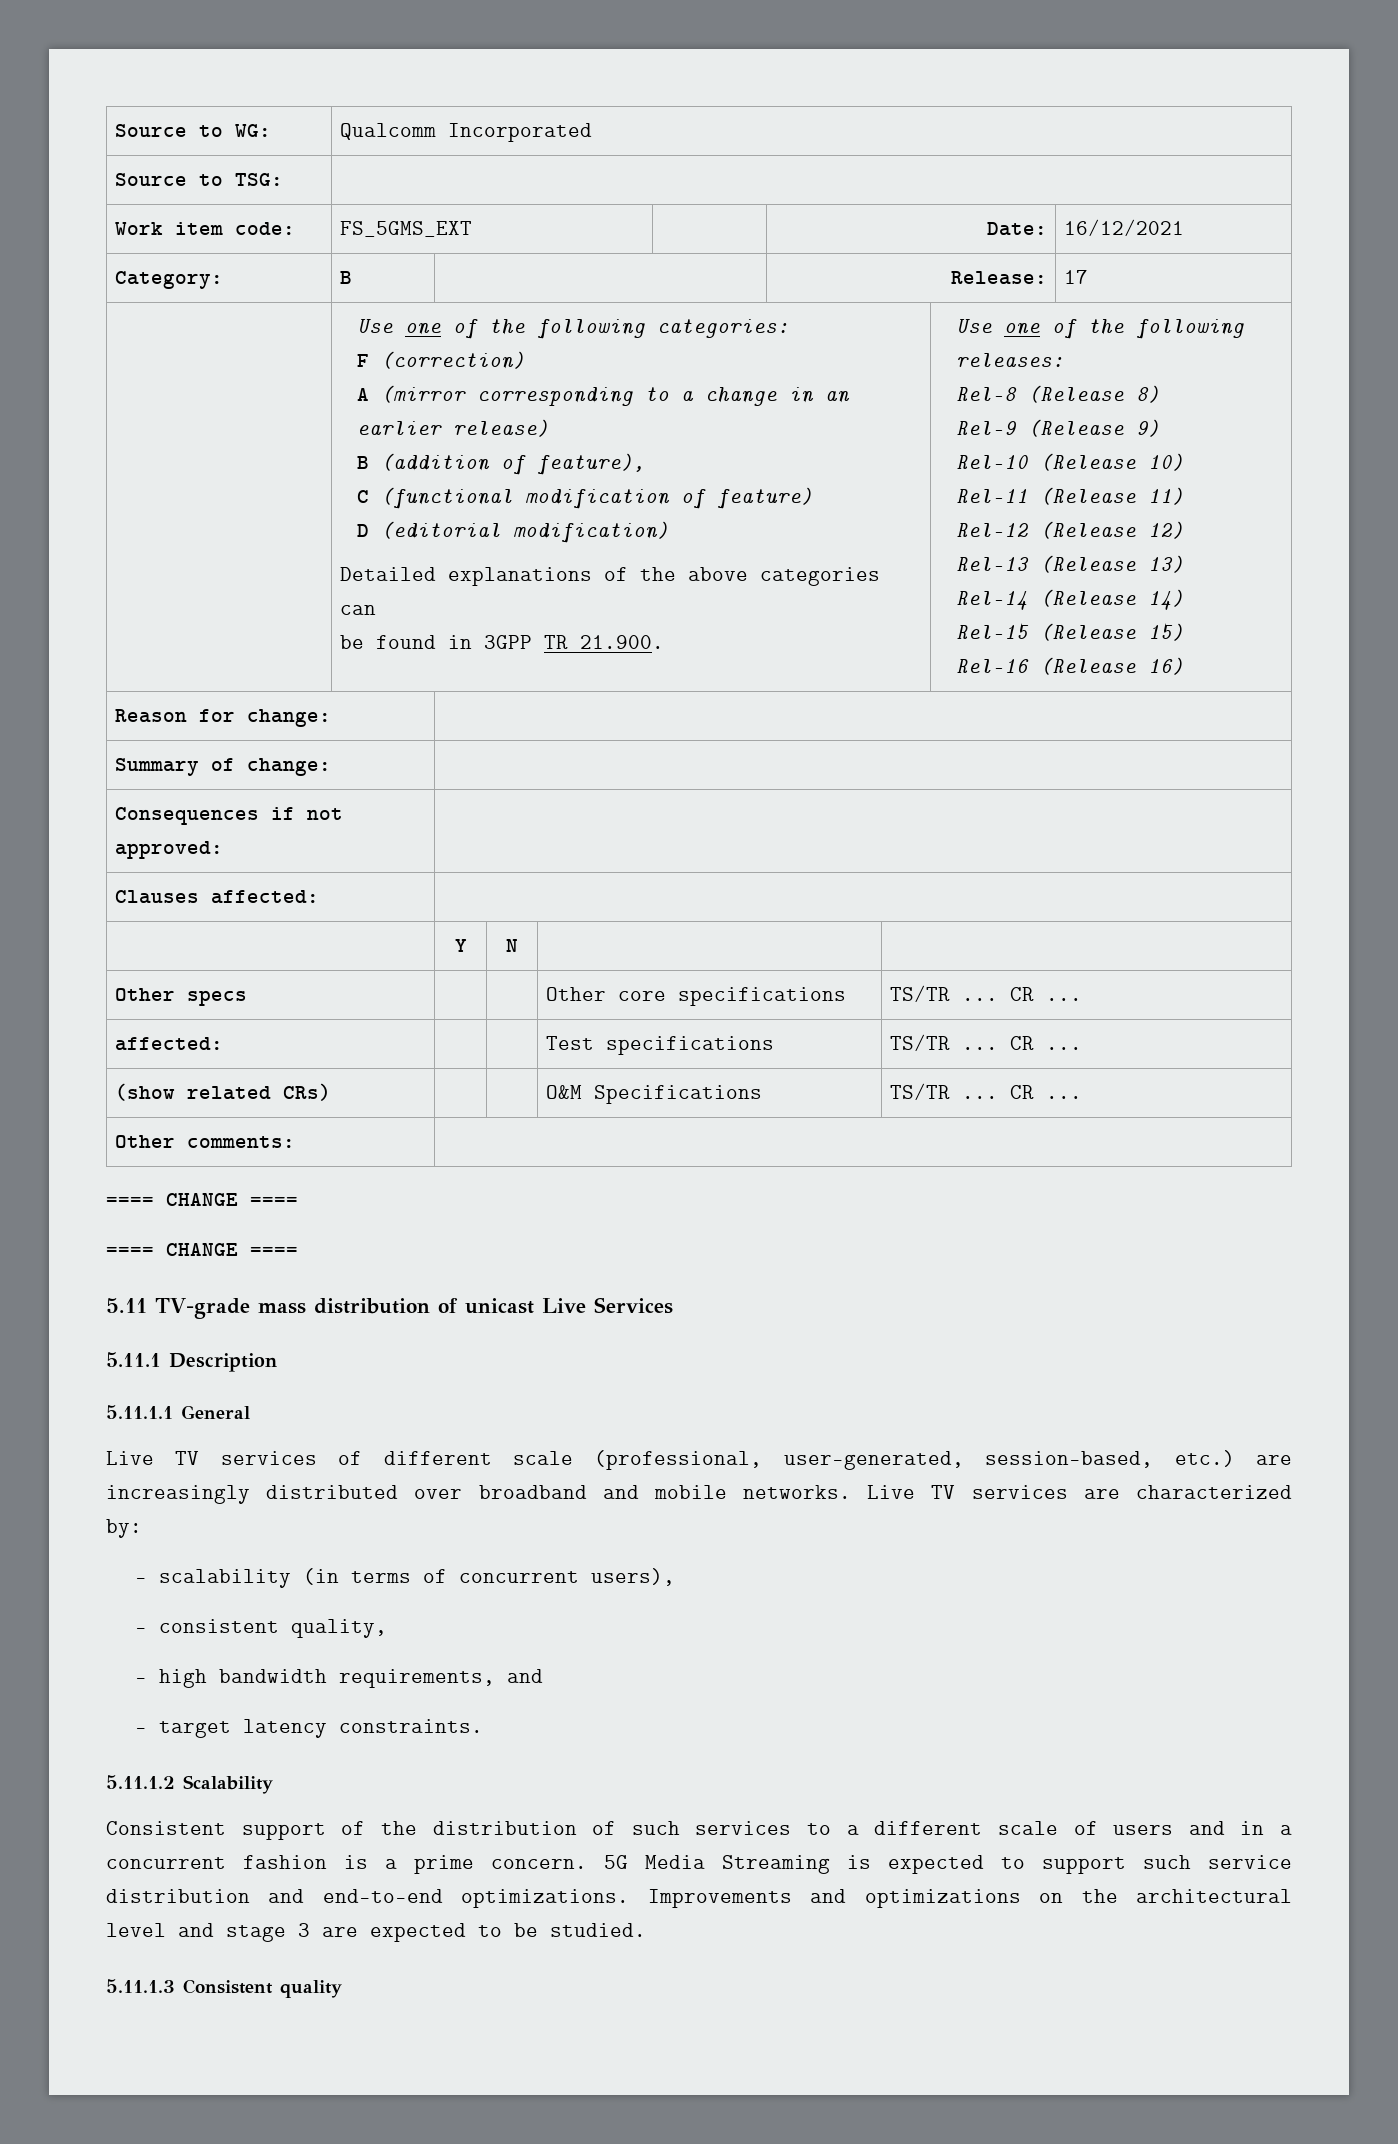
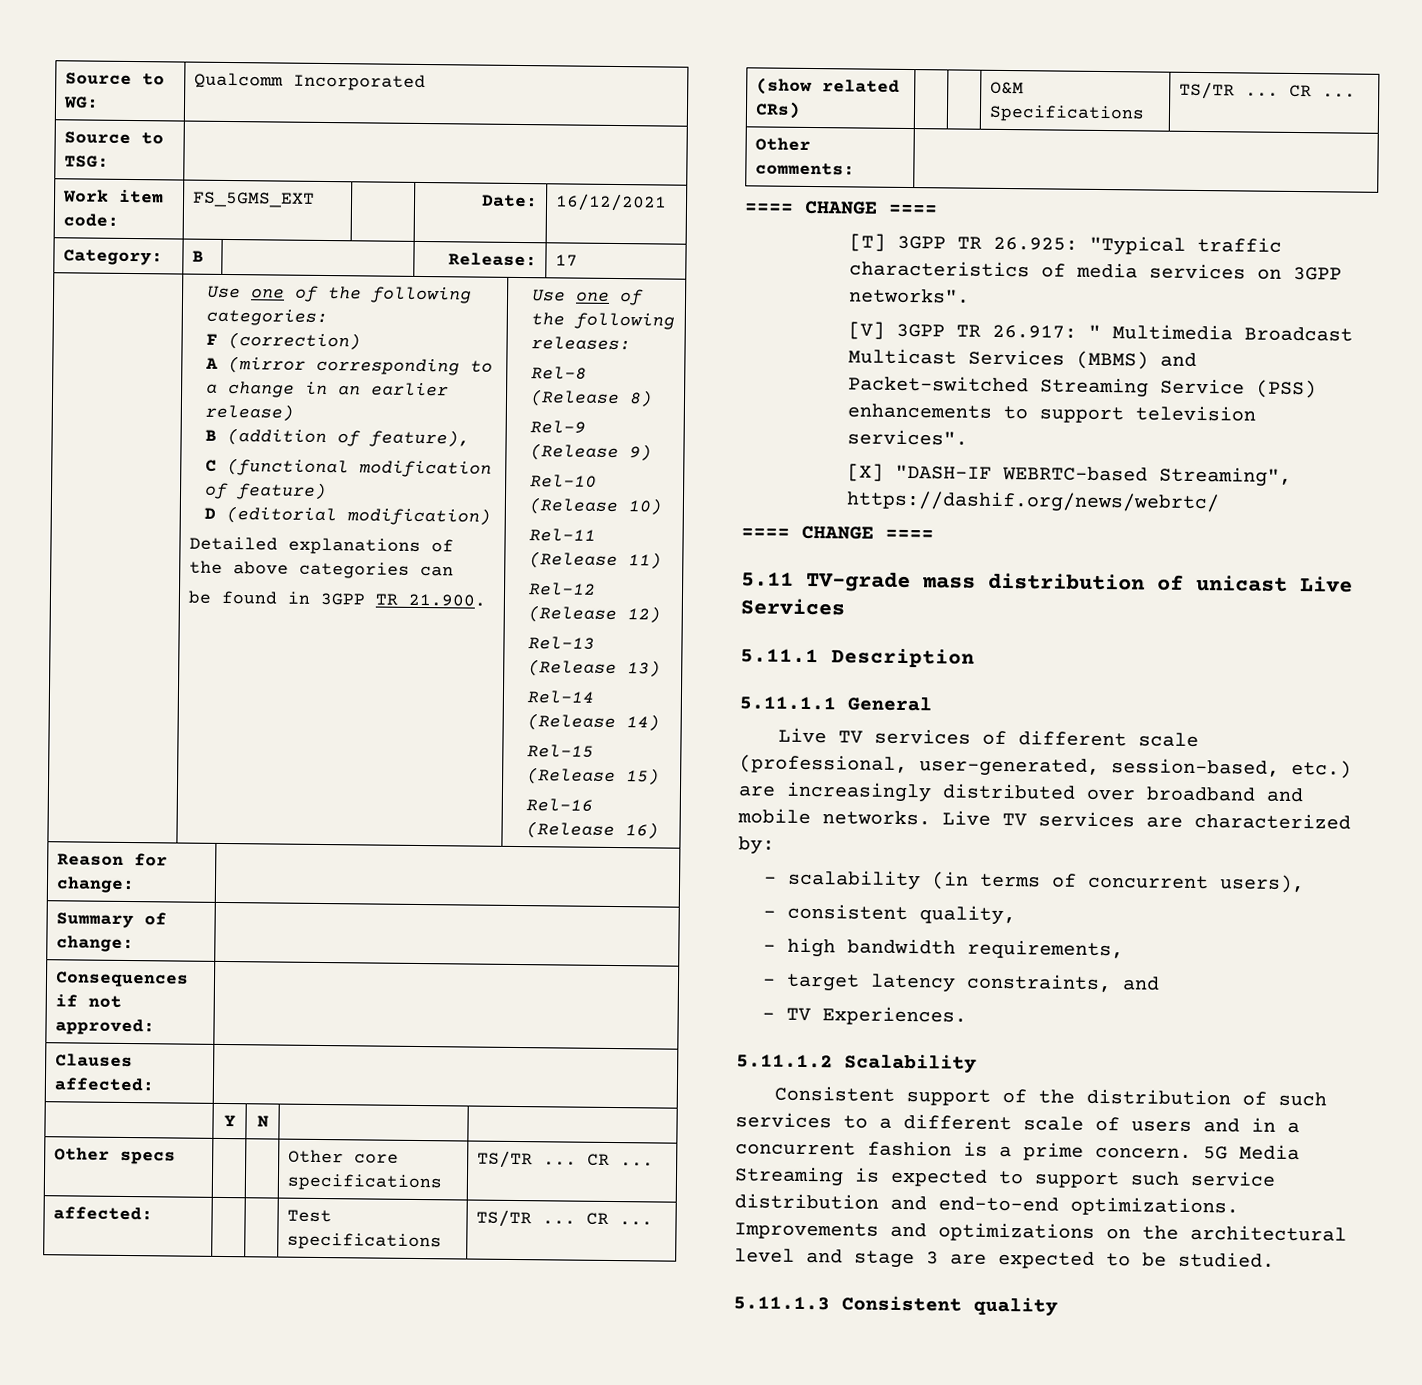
+ [T] 3GPP TR 26.925: "Typical traffic characteristics of media services on 3GPP networks".
+ [V] 3GPP TR 26.917: " Multimedia Broadcast Multicast Services (MBMS) and Packet-switched Streaming Service (PSS) enhancements to support television services".
+ [X] "DASH-IF WEBRTC-based Streaming", https://dashif.org/news/webrtc/
- - high bandwidth requirements, and
+ - high bandwidth requirements,
- - target latency constraints.
+ - target latency constraints, and
+ - TV Experiences.

